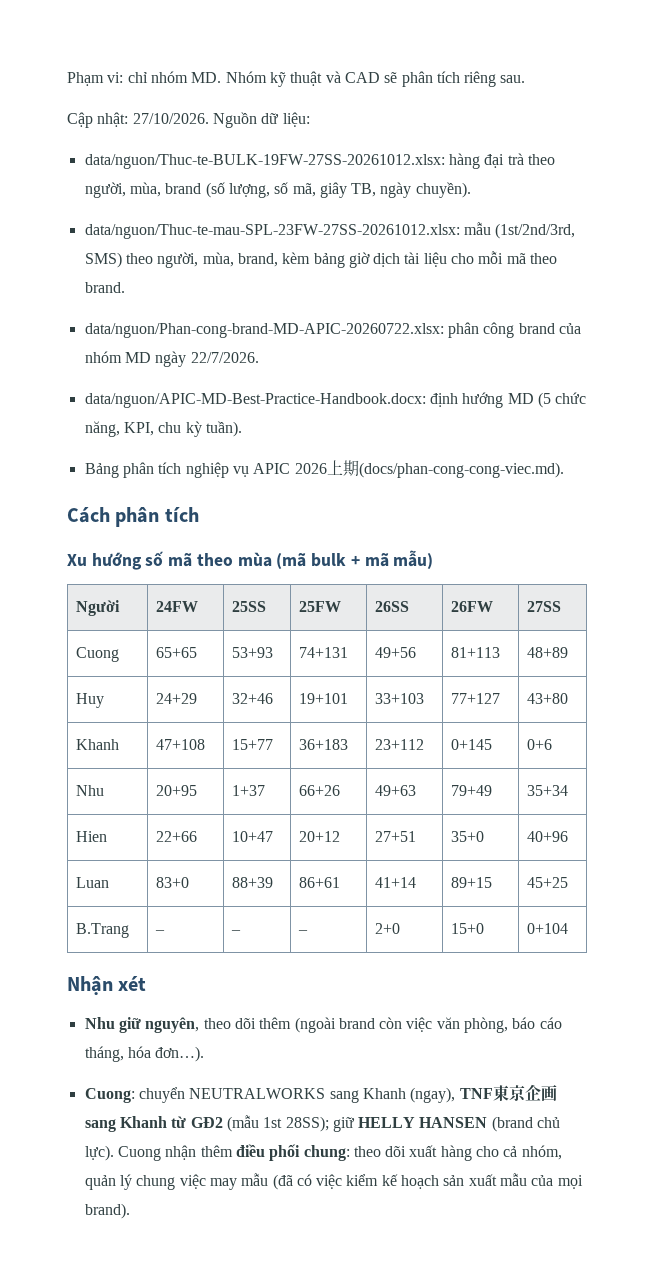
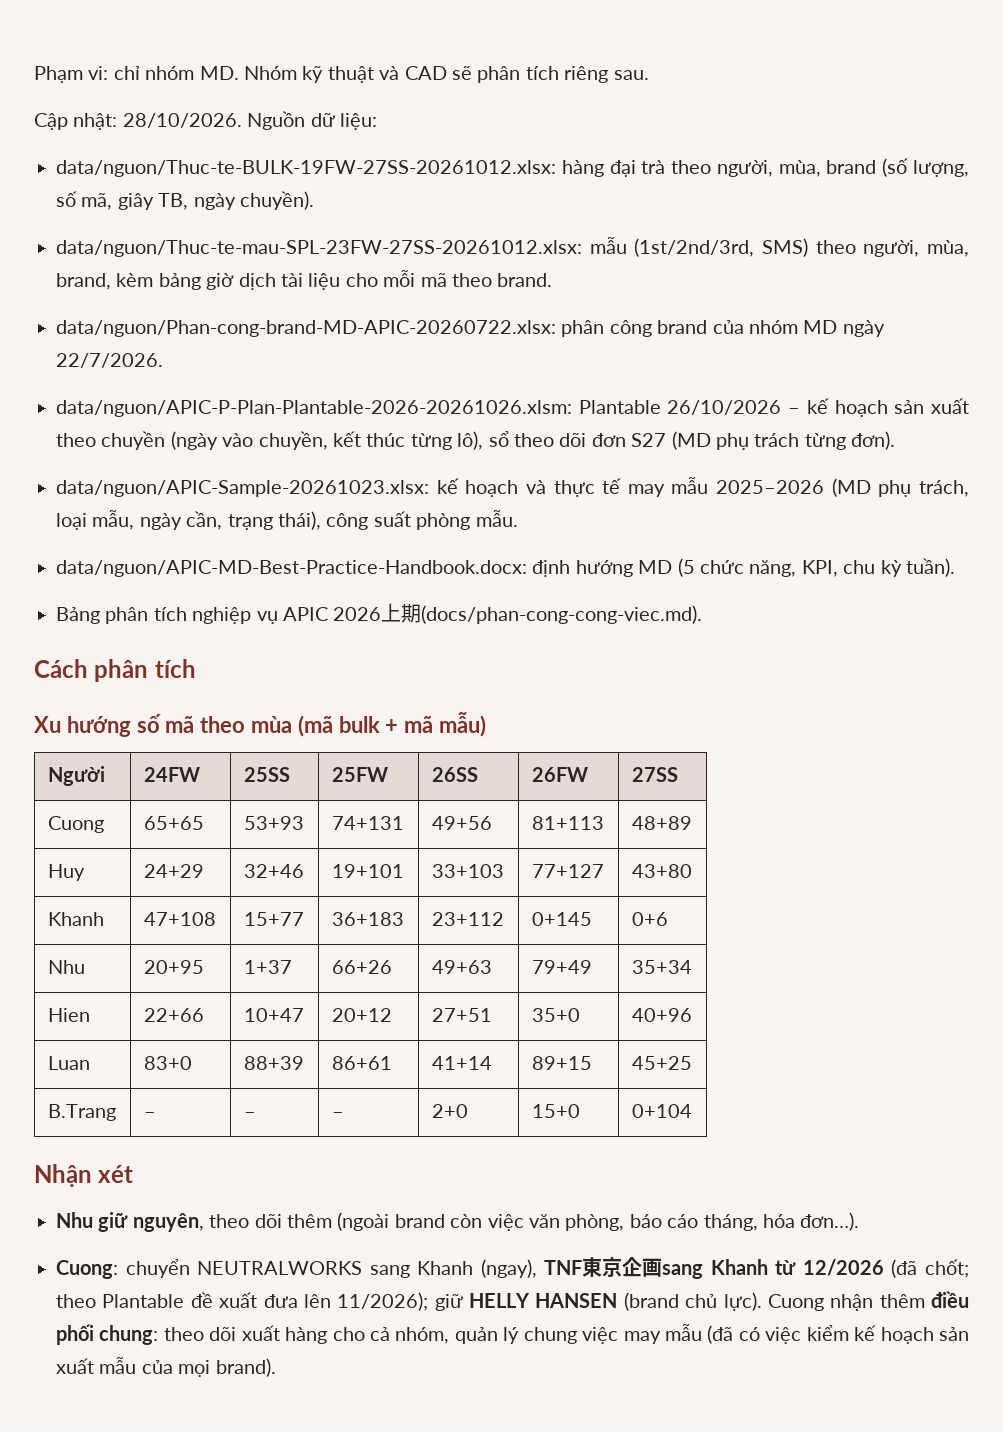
- Cập nhật: 27/10/2026.
+ Cập nhật: 28/10/2026.
+ data/nguon/APIC-P-Plan-Plantable-2026-20261026.xlsm: Plantable 26/10/2026 – kế hoạch sản xuất theo chuyền (ngày vào chuyền, kết thúc từng lô), sổ theo dõi đơn S27 (MD phụ trách từng đơn).
+ data/nguon/APIC-Sample-20261023.xlsx: kế hoạch và thực tế may mẫu 2025–2026 (MD phụ trách, loại mẫu, ngày cần, trạng thái), công suất phòng mẫu.
- Cuong: chuyển NEUTRALWORKS sang Khanh (ngay), TNF東京企画sang Khanh từ GĐ2 (mẫu 1st 28SS); giữ HELLY HANSEN (brand chủ lực).
+ Cuong: chuyển NEUTRALWORKS sang Khanh (ngay), TNF東京企画sang Khanh từ 12/2026 (đã chốt; theo Plantable đề xuất đưa lên 11/2026); giữ HELLY HANSEN (brand chủ lực).

